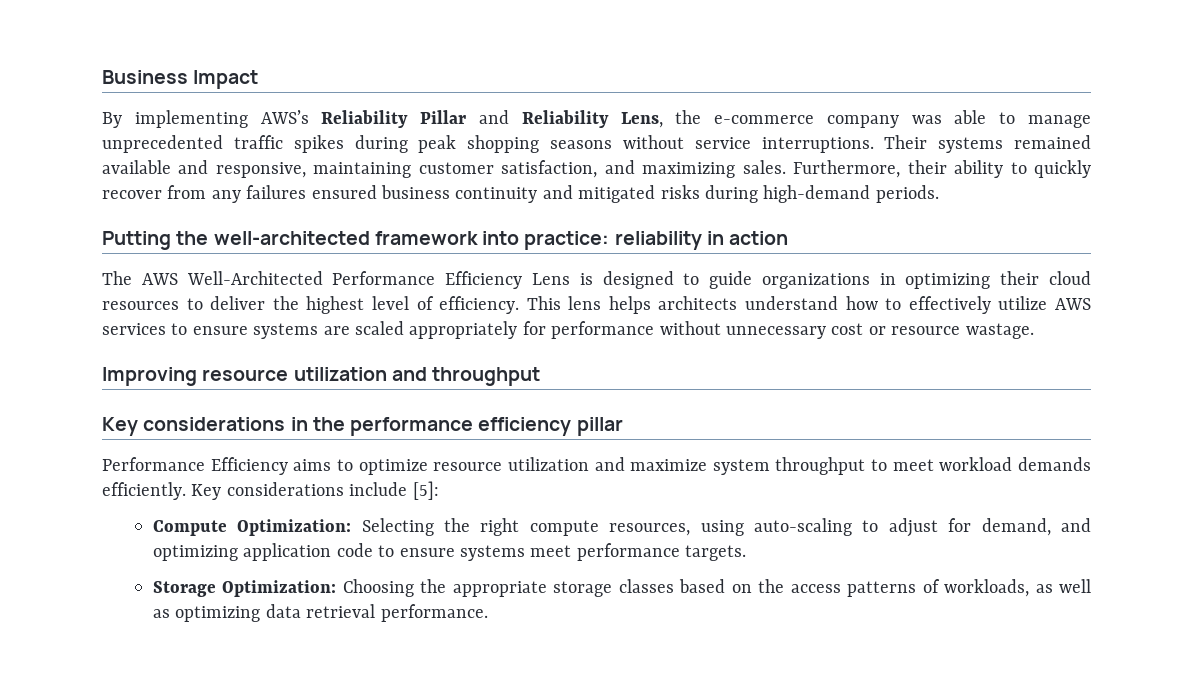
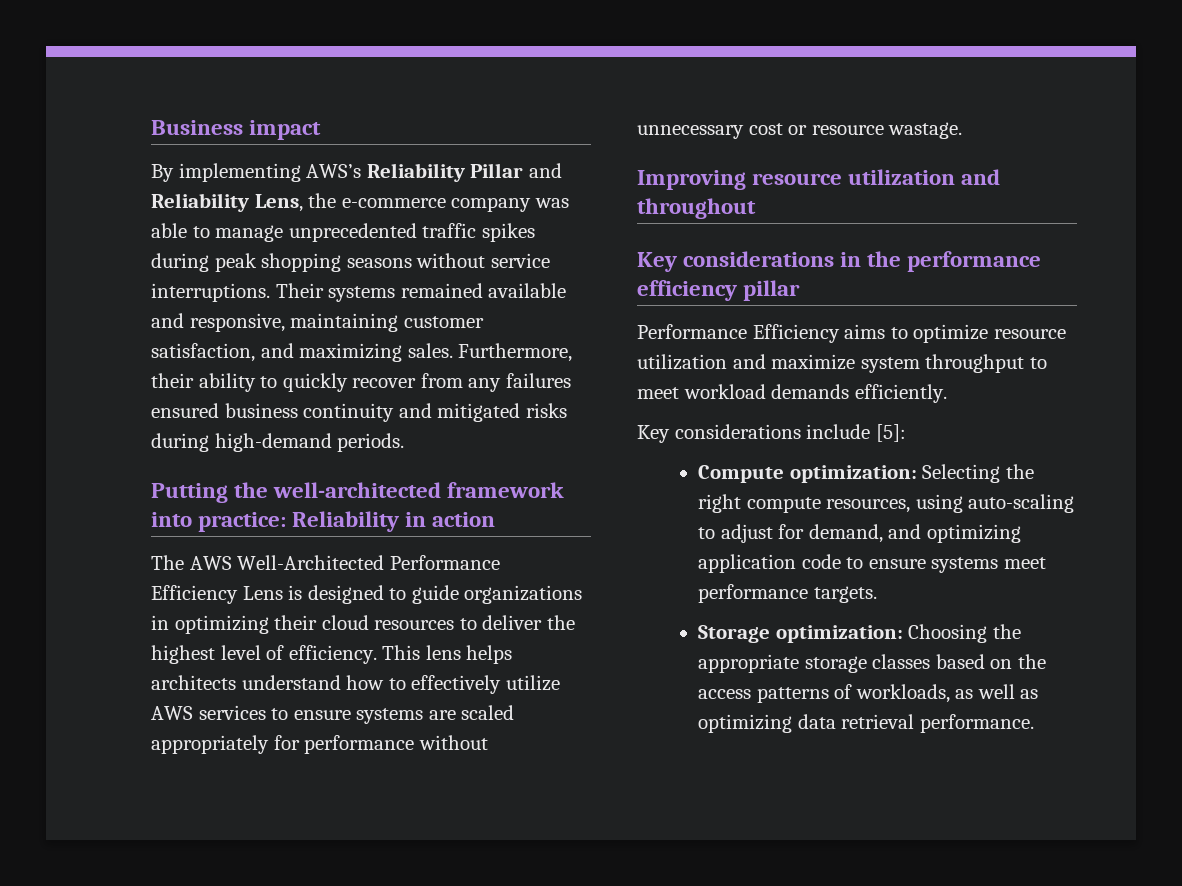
- Business Impact
+ Business impact
- Putting the well-architected framework into practice: reliability in action
+ Putting the well-architected framework into practice: Reliability in action
- Improving resource utilization and throughput
+ Improving resource utilization and throughout
- Performance Efficiency aims to optimize resource utilization and maximize system throughput to meet workload demands efficiently. Key considerations include [5]:
+ Performance Efficiency aims to optimize resource utilization and maximize system throughput to meet workload demands efficiently.
+ Key considerations include [5]:
- Compute Optimization: Selecting the right compute resources, using auto-scaling to adjust for demand, and optimizing application code to ensure systems meet performance targets.
+ Compute optimization: Selecting the right compute resources, using auto-scaling to adjust for demand, and optimizing application code to ensure systems meet performance targets.
- Storage Optimization: Choosing the appropriate storage classes based on the access patterns of workloads, as well as optimizing data retrieval performance.
+ Storage optimization: Choosing the appropriate storage classes based on the access patterns of workloads, as well as optimizing data retrieval performance.

